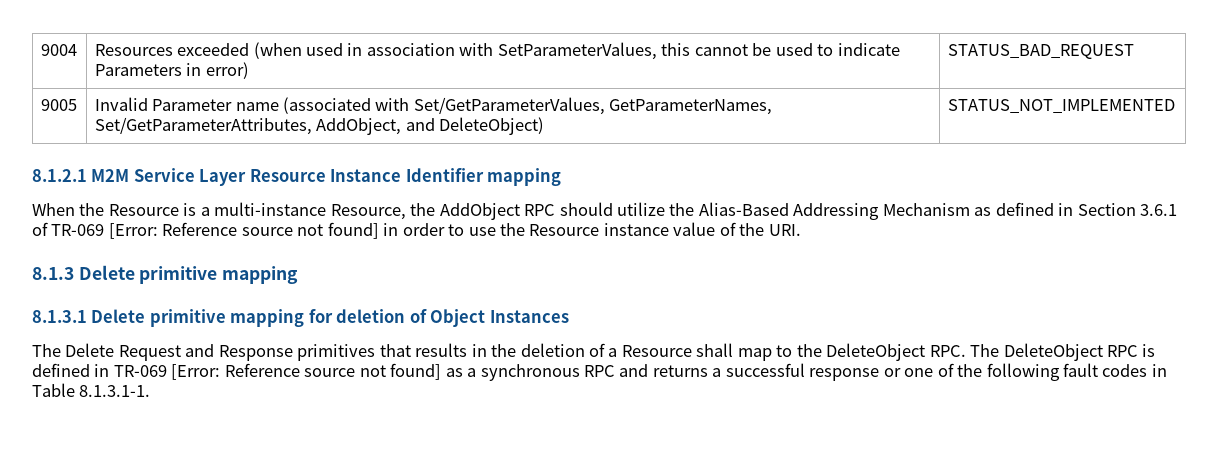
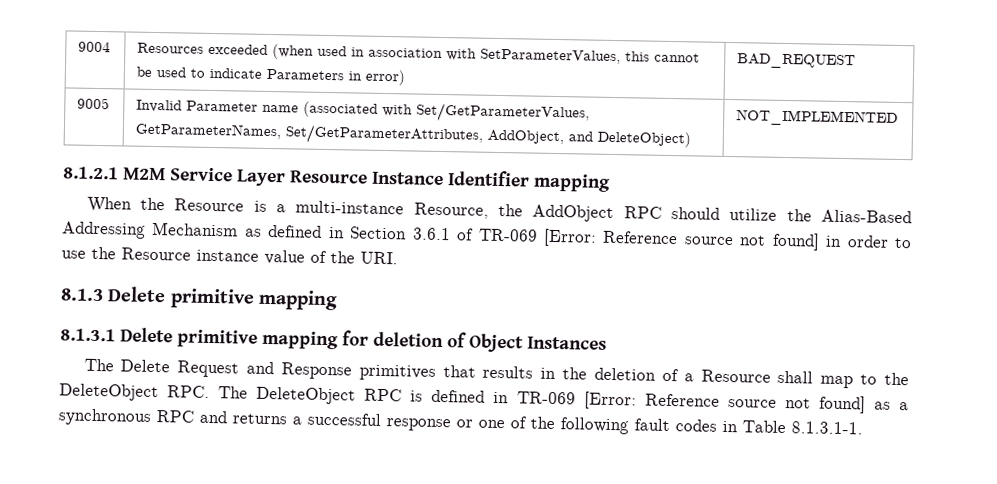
- 9004 | Resources exceeded (when used in association with SetParameterValues, this cannot be used to indicate Parameters in error) | STATUS_BAD_REQUEST
+ 9004 | Resources exceeded (when used in association with SetParameterValues, this cannot be used to indicate Parameters in error) | BAD_REQUEST
- 9005 | Invalid Parameter name (associated with Set/GetParameterValues, GetParameterNames, Set/GetParameterAttributes, AddObject, and DeleteObject) | STATUS_NOT_IMPLEMENTED
+ 9005 | Invalid Parameter name (associated with Set/GetParameterValues, GetParameterNames, Set/GetParameterAttributes, AddObject, and DeleteObject) | NOT_IMPLEMENTED

